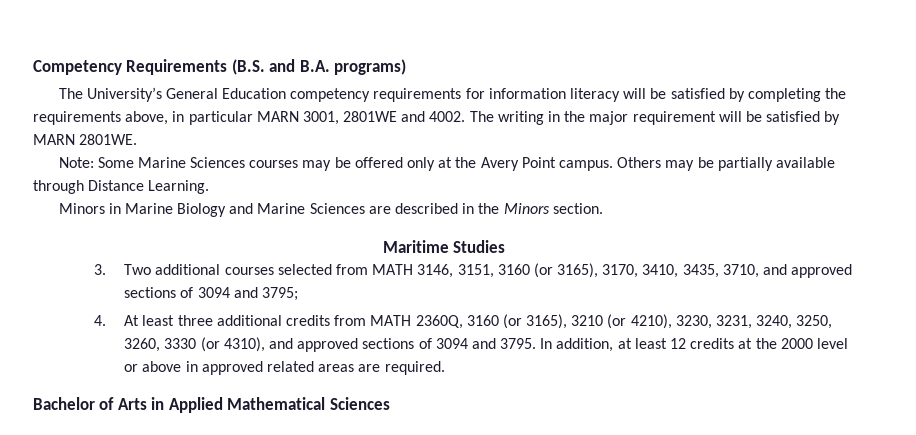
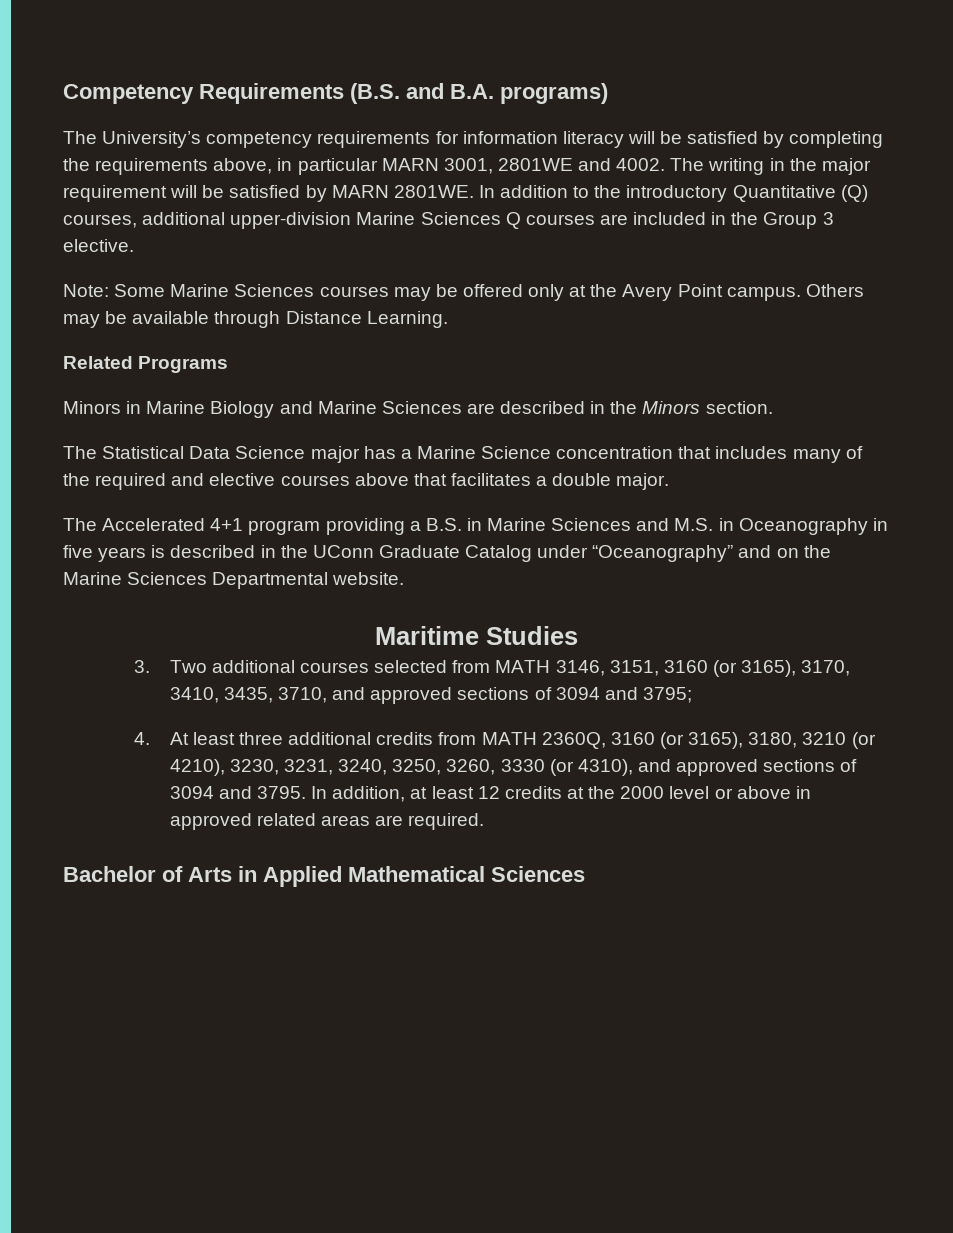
- The University’s General Education competency requirements for information literacy will be satisfied by completing the requirements above, in particular MARN 3001, 2801WE and 4002.
+ The University’s competency requirements for information literacy will be satisfied by completing the requirements above, in particular MARN 3001, 2801WE and 4002.
+ In addition to the introductory Quantitative (Q) courses, additional upper-division Marine Sciences Q courses are included in the Group 3 elective.
- Others may be partially available through Distance Learning.
+ Others may be available through Distance Learning.
+ Related Programs
+ The Statistical Data Science major has a Marine Science concentration that includes many of the required and elective courses above that facilitates a double major.
+ The Accelerated 4+1 program providing a B.S. in Marine Sciences and M.S. in Oceanography in five years is described in the UConn Graduate Catalog under “Oceanography” and on the Marine Sciences Departmental website.
- 4. At least three additional credits from MATH 2360Q, 3160 (or 3165), 3210 (or 4210), 3230, 3231, 3240, 3250, 3260, 3330 (or 4310), and approved sections of 3094 and 3795.
+ 4. At least three additional credits from MATH 2360Q, 3160 (or 3165), 3180, 3210 (or 4210), 3230, 3231, 3240, 3250, 3260, 3330 (or 4310), and approved sections of 3094 and 3795.

